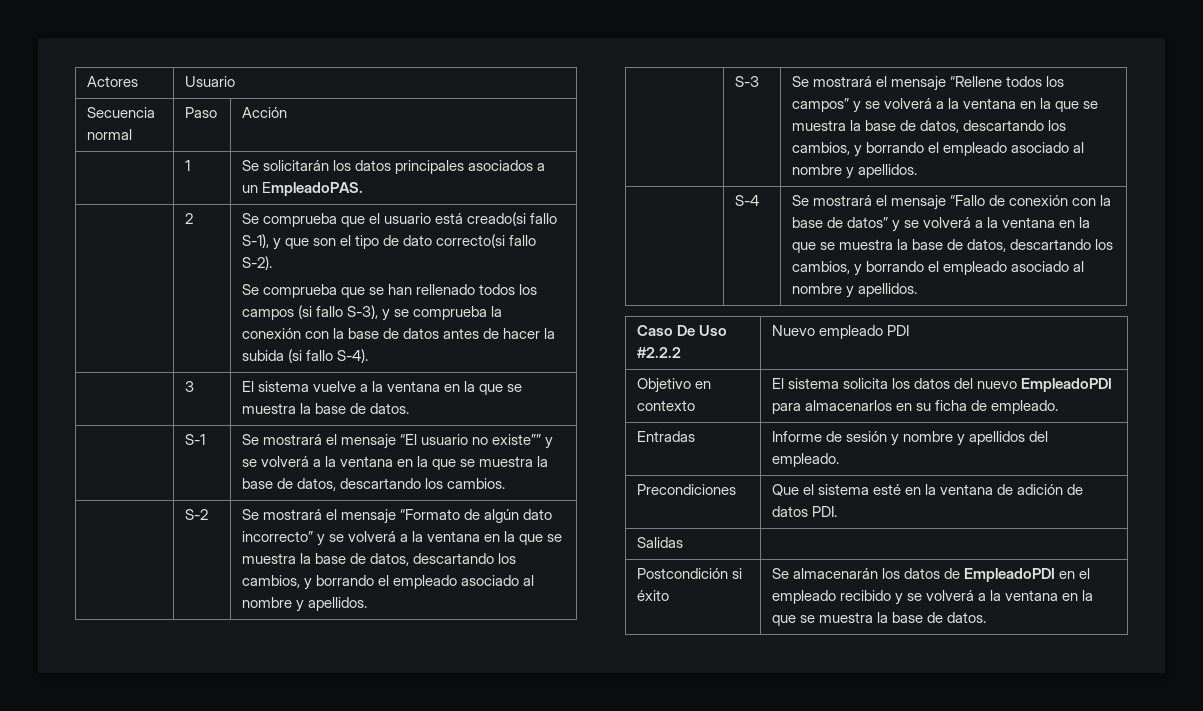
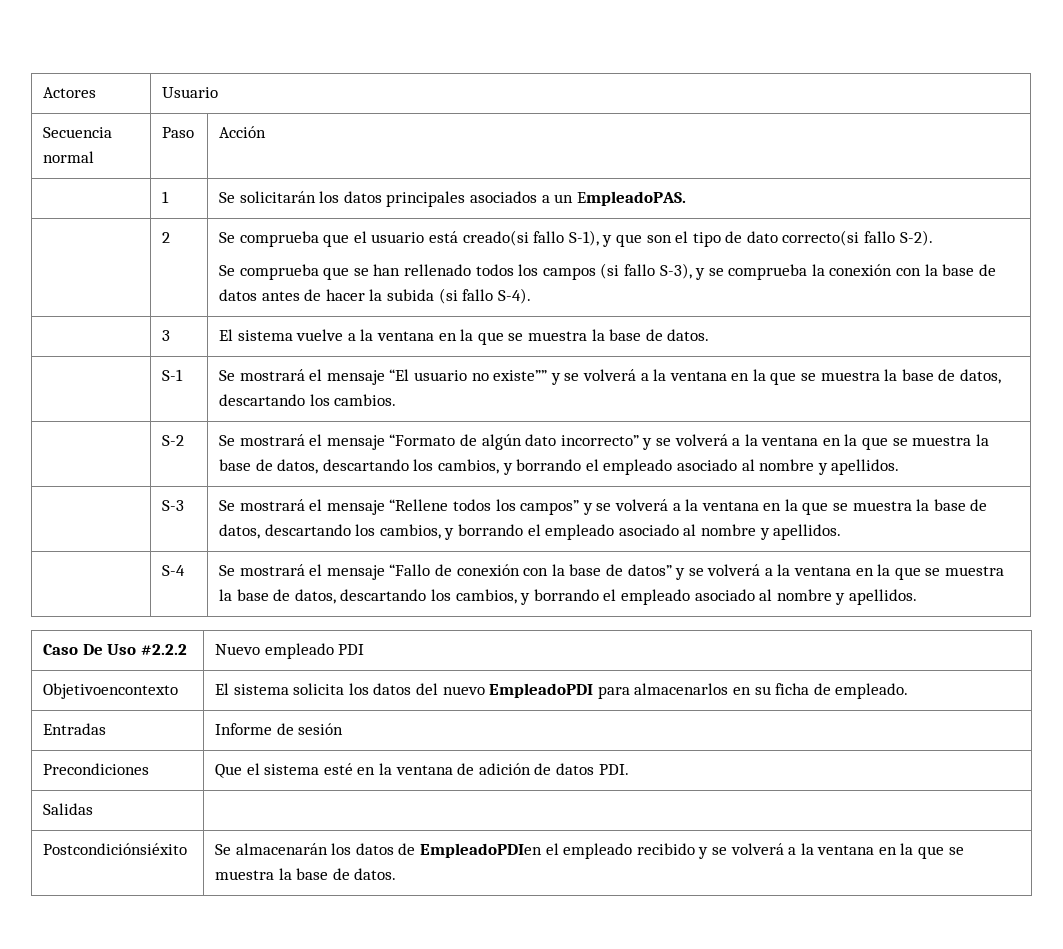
- Objetivo en contexto | El sistema solicita los datos del nuevo EmpleadoPDI para almacenarlos en su ficha de empleado.
+ Objetivoencontexto | El sistema solicita los datos del nuevo EmpleadoPDI para almacenarlos en su ficha de empleado.
- Entradas | Informe de sesión y nombre y apellidos del empleado.
+ Entradas | Informe de sesión
- Postcondición si éxito | Se almacenarán los datos de EmpleadoPDI en el empleado recibido y se volverá a la ventana en la que se muestra la base de datos.
+ Postcondiciónsiéxito | Se almacenarán los datos de EmpleadoPDIen el empleado recibido y se volverá a la ventana en la que se muestra la base de datos.

